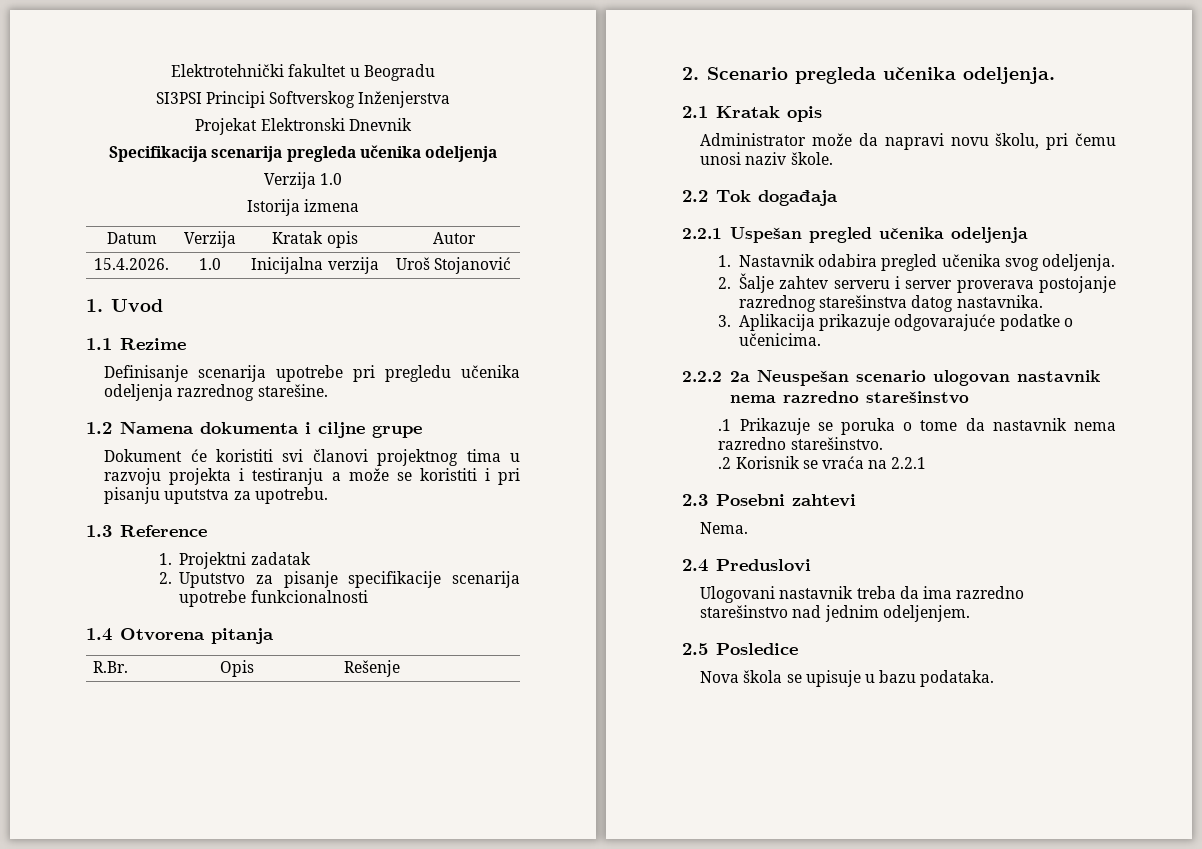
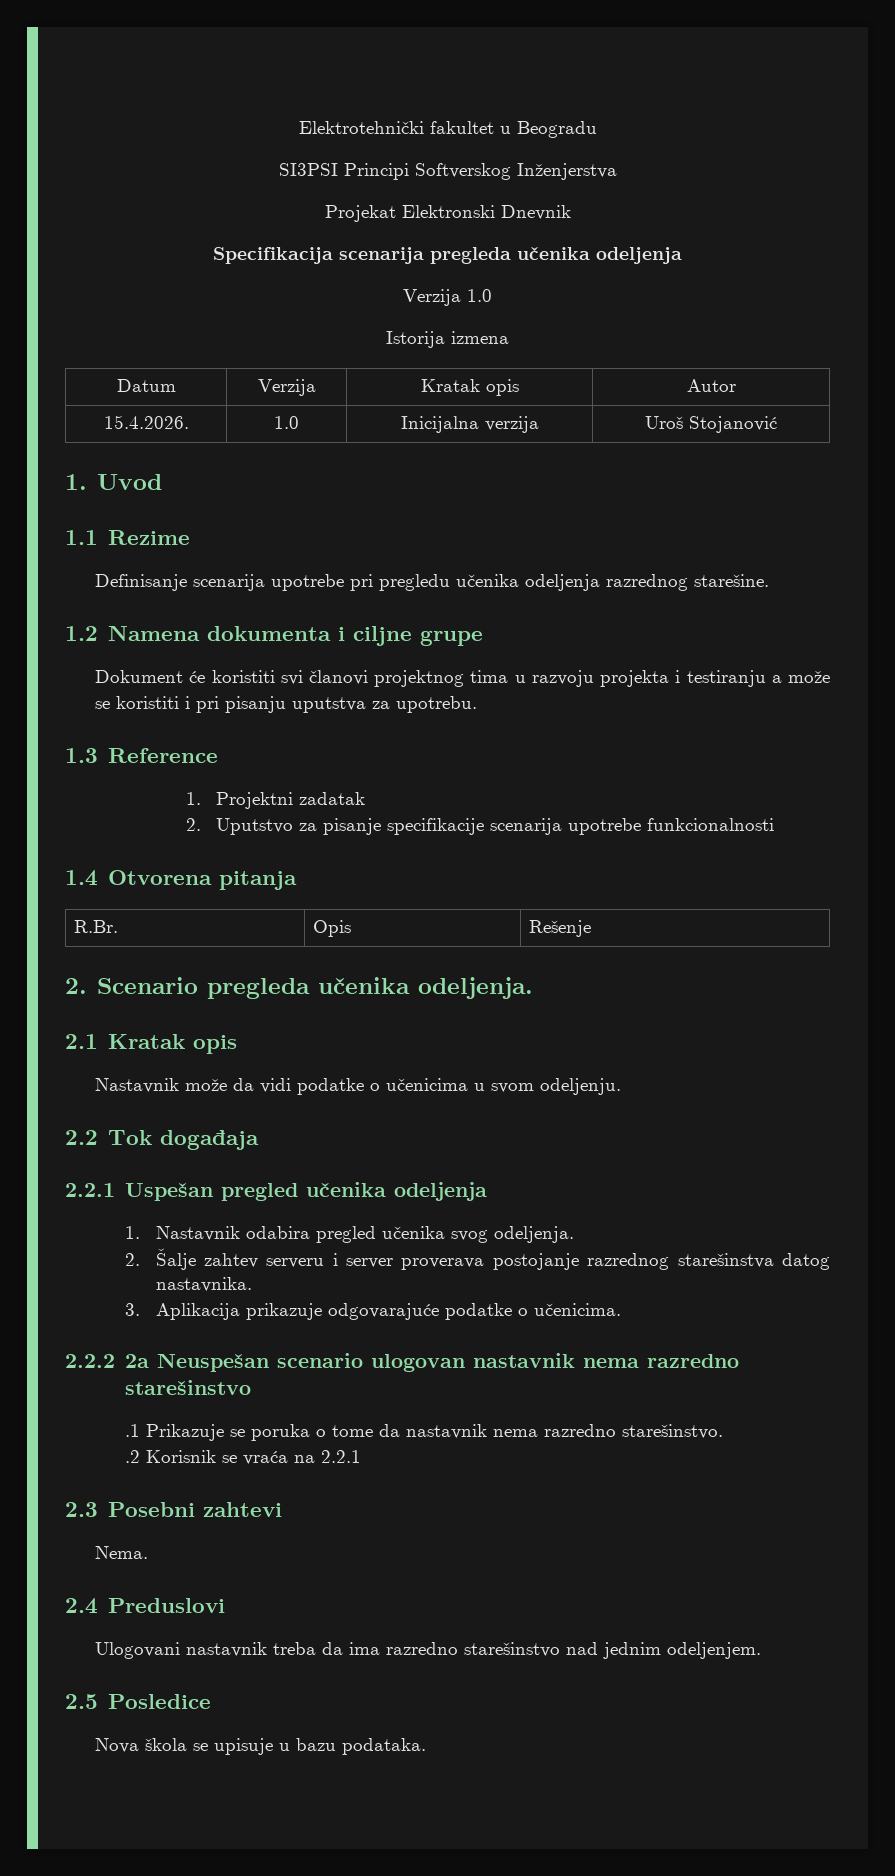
- Administrator može da napravi novu školu, pri čemu unosi naziv škole.
+ Nastavnik može da vidi podatke o učenicima u svom odeljenju.

